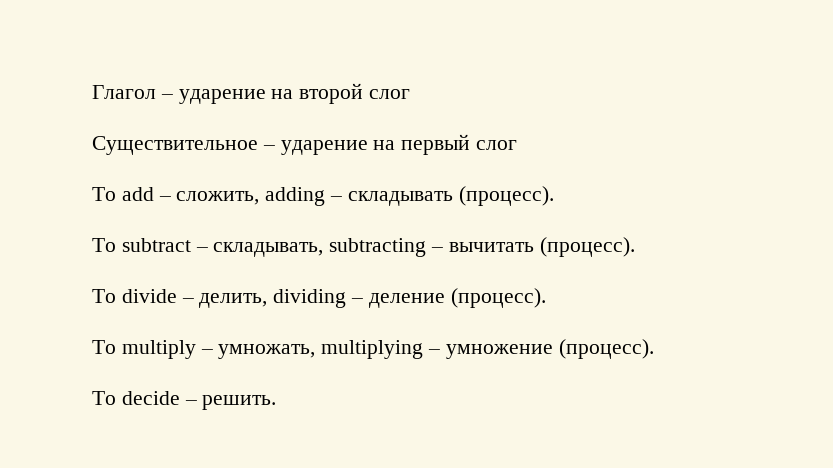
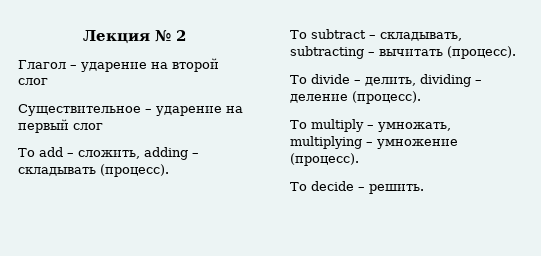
+ Лекция № 2

